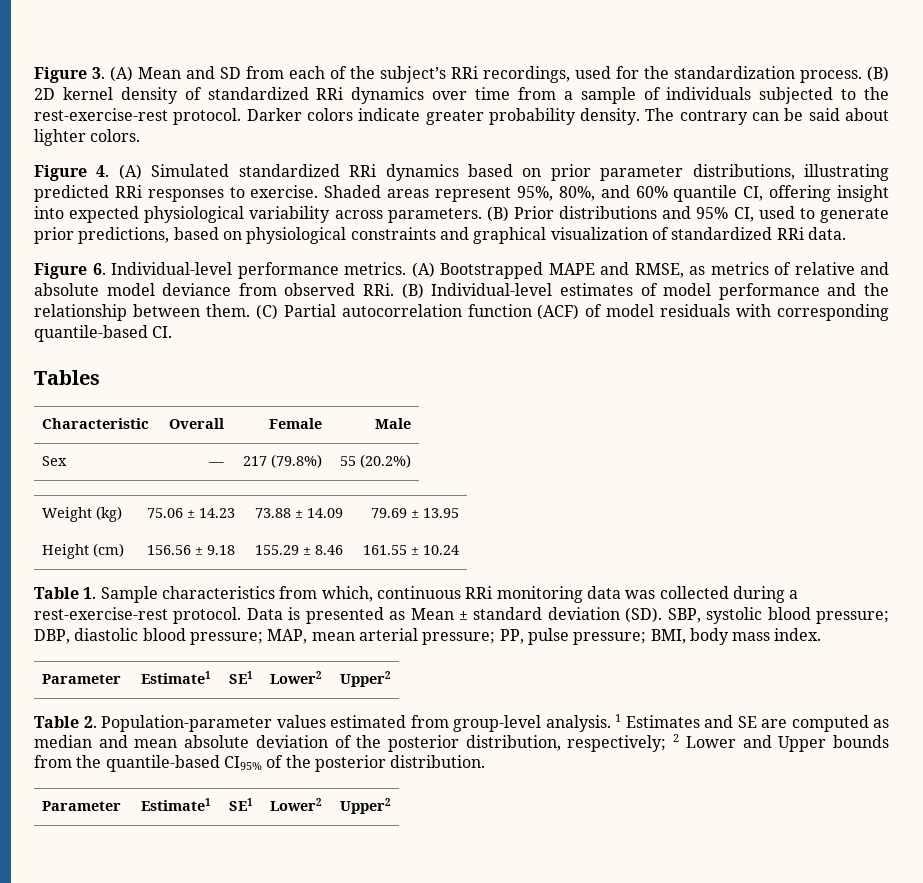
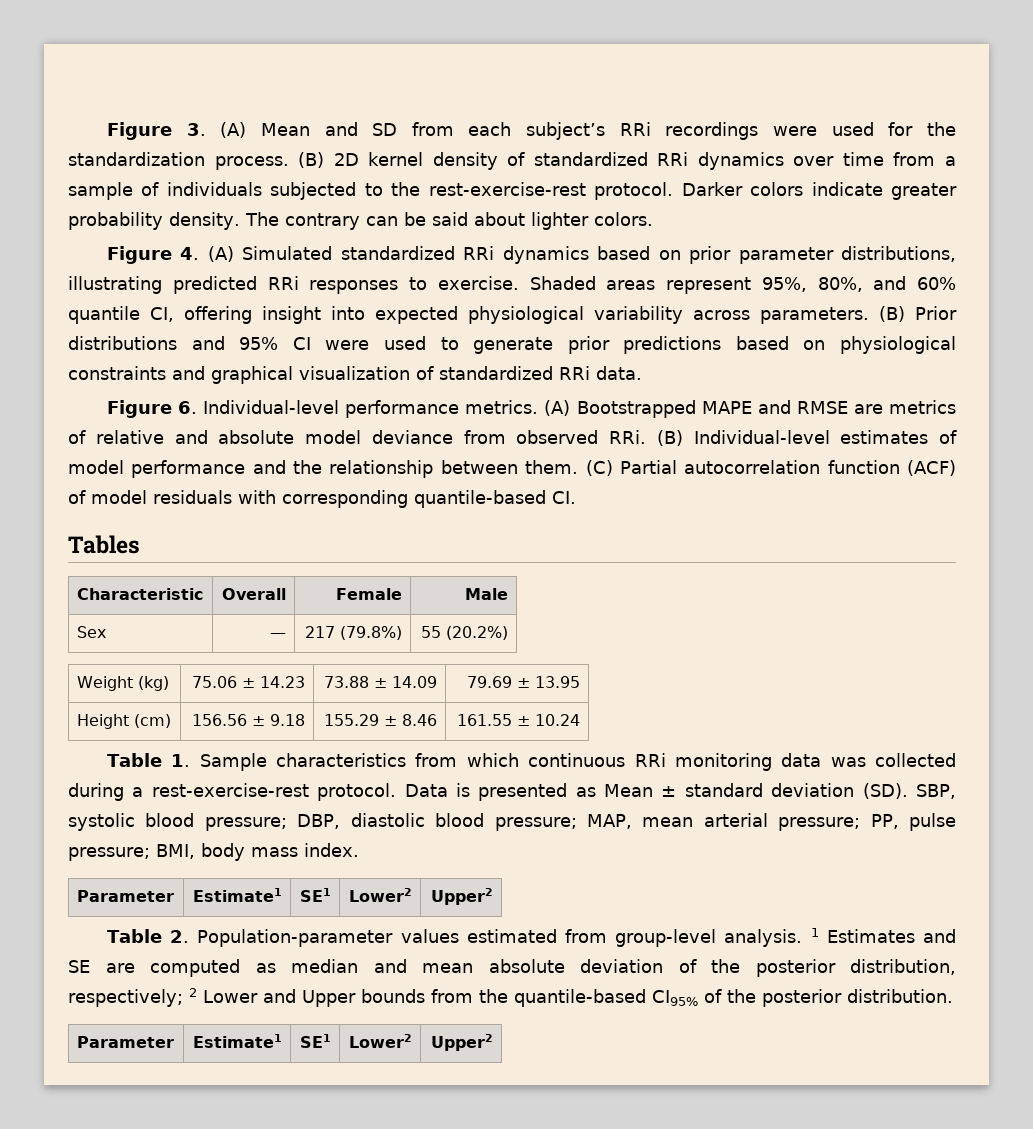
- Figure 3. (A) Mean and SD from each of the subject’s RRi recordings, used for the standardization process.
+ Figure 3. (A) Mean and SD from each subject’s RRi recordings were used for the standardization process.
- (B) Prior distributions and 95% CI, used to generate prior predictions, based on physiological constraints and graphical visualization of standardized RRi data.
+ (B) Prior distributions and 95% CI were used to generate prior predictions based on physiological constraints and graphical visualization of standardized RRi data.
- (A) Bootstrapped MAPE and RMSE, as metrics of relative and absolute model deviance from observed RRi. (B) Individual-level estimates of model performance and the relationship between them.
+ (A) Bootstrapped MAPE and RMSE are metrics of relative and absolute model deviance from observed RRi. (B) Individual-level estimates of model performance and the relationship between them.
- Table 1. Sample characteristics from which, continuous RRi monitoring data was collected during a rest-exercise-rest protocol.
+ Table 1. Sample characteristics from which continuous RRi monitoring data was collected during a rest-exercise-rest protocol.

